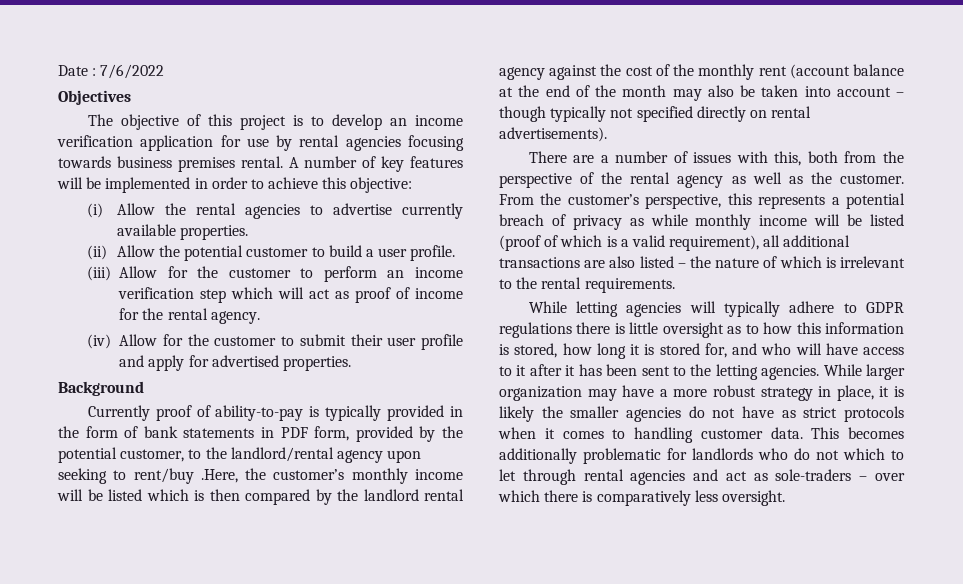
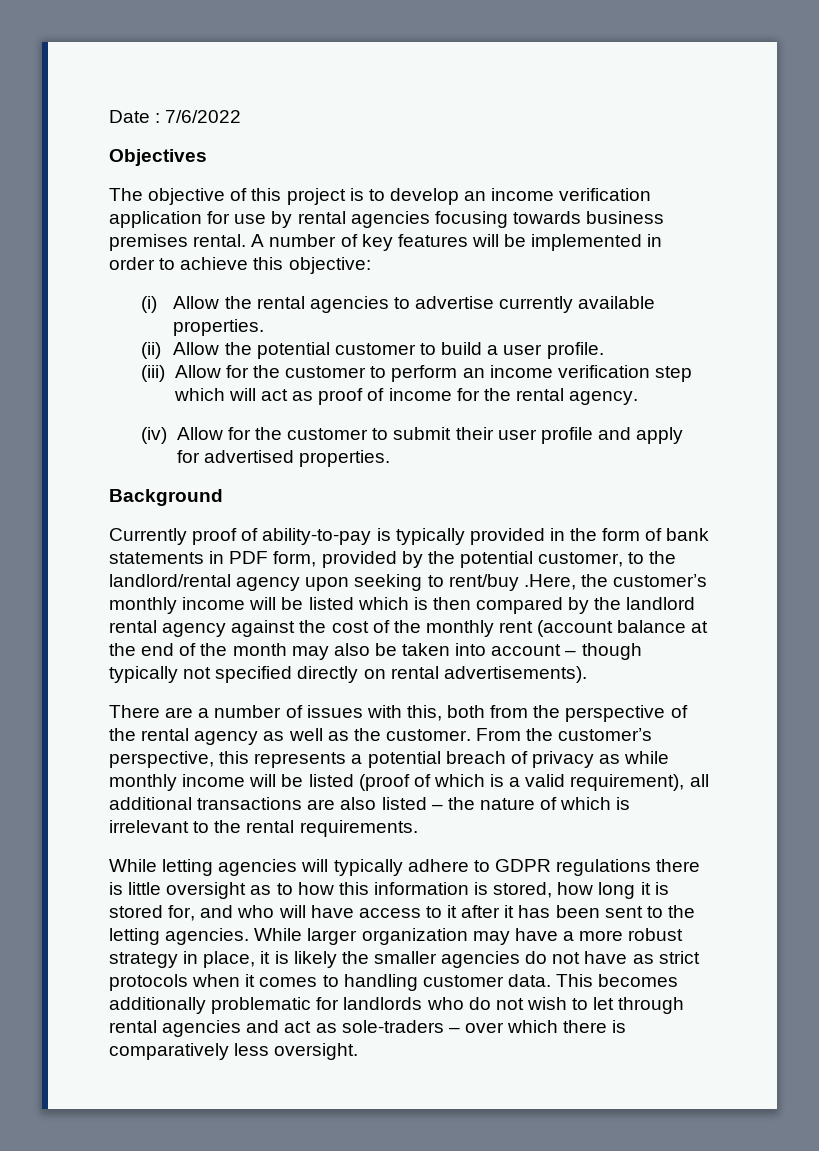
- This becomes additionally problematic for landlords who do not which to let through rental agencies and act as sole-traders – over which there is comparatively less oversight.
+ This becomes additionally problematic for landlords who do not wish to let through rental agencies and act as sole-traders – over which there is comparatively less oversight.

